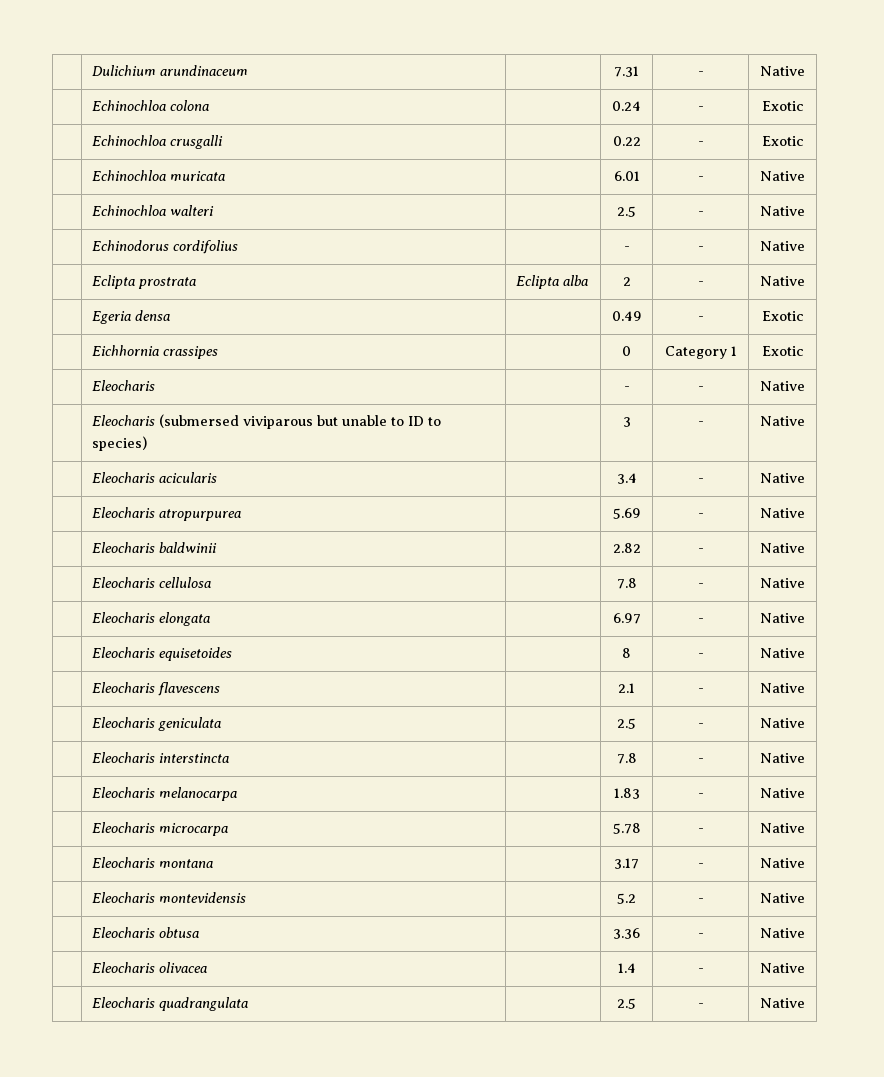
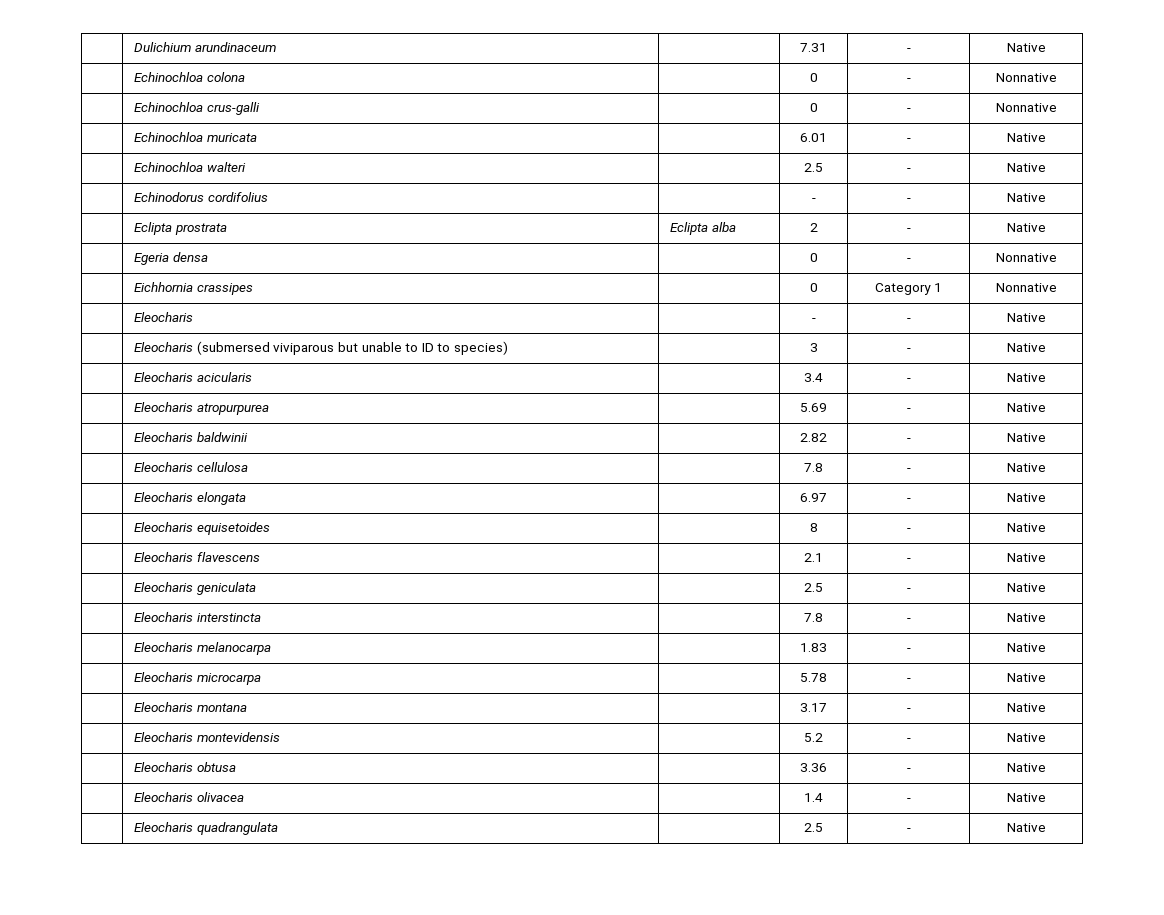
- | Echinochloa colona | | 0.24 | - | Exotic
- | Echinochloa crusgalli | | 0.22 | - | Exotic
+ | Echinochloa colona | | 0 | - | Nonnative
+ | Echinochloa crus-galli | | 0 | - | Nonnative
- | Egeria densa | | 0.49 | - | Exotic
+ | Egeria densa | | 0 | - | Nonnative
- | Eichhornia crassipes | | 0 | Category 1 | Exotic
+ | Eichhornia crassipes | | 0 | Category 1 | Nonnative

